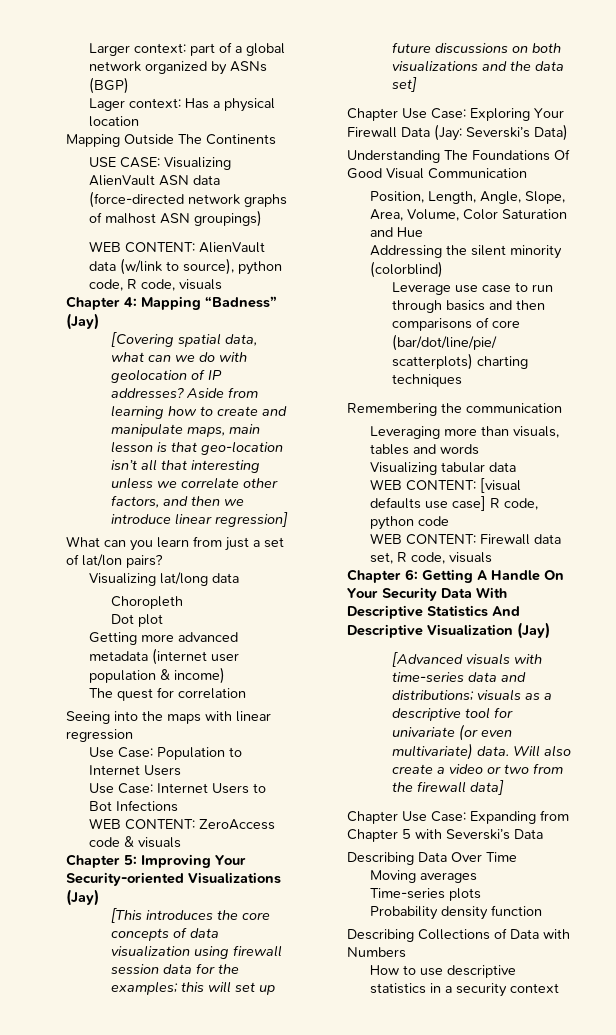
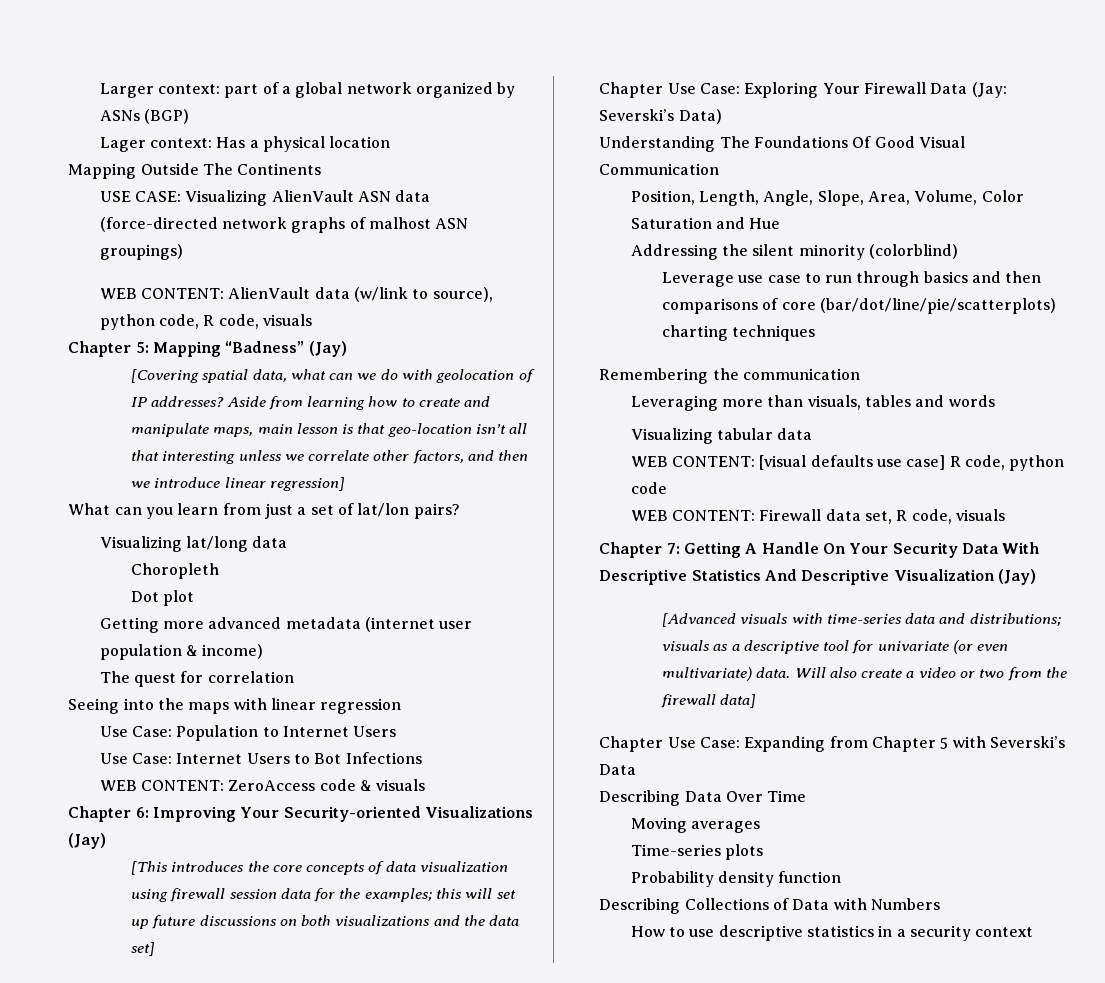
- Chapter 4: Mapping “Badness” (Jay)
+ Chapter 5: Mapping “Badness” (Jay)
- Chapter 5: Improving Your Security-oriented Visualizations (Jay)
+ Chapter 6: Improving Your Security-oriented Visualizations (Jay)
- Chapter 6: Getting A Handle On Your Security Data With Descriptive Statistics And Descriptive Visualization (Jay)
+ Chapter 7: Getting A Handle On Your Security Data With Descriptive Statistics And Descriptive Visualization (Jay)

